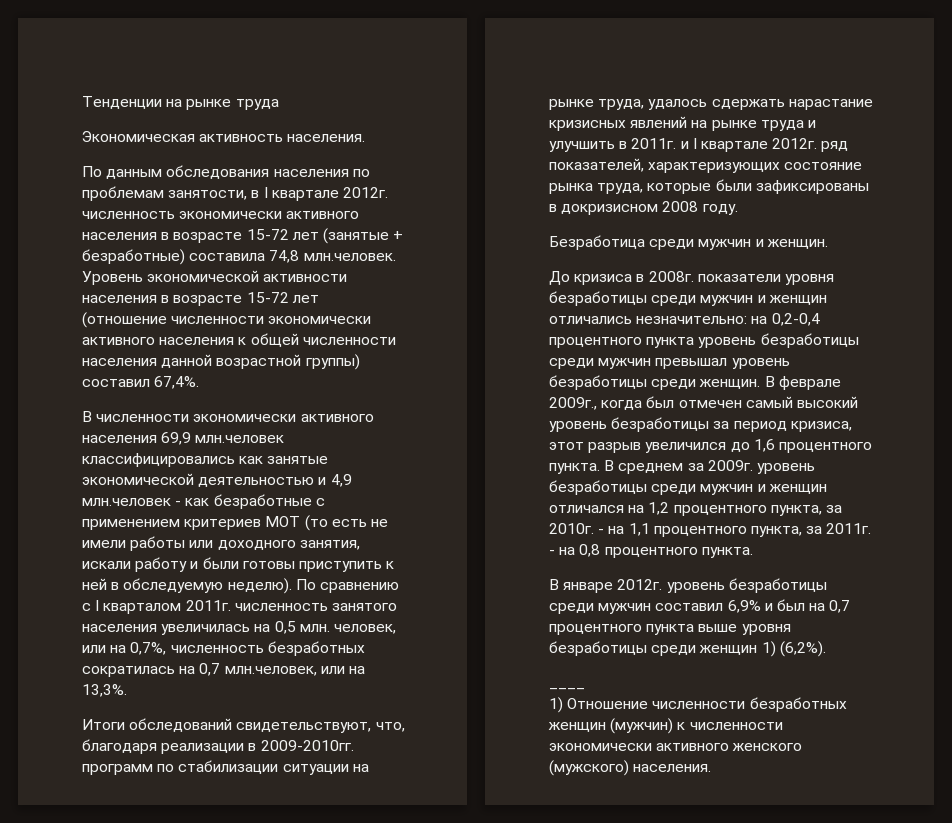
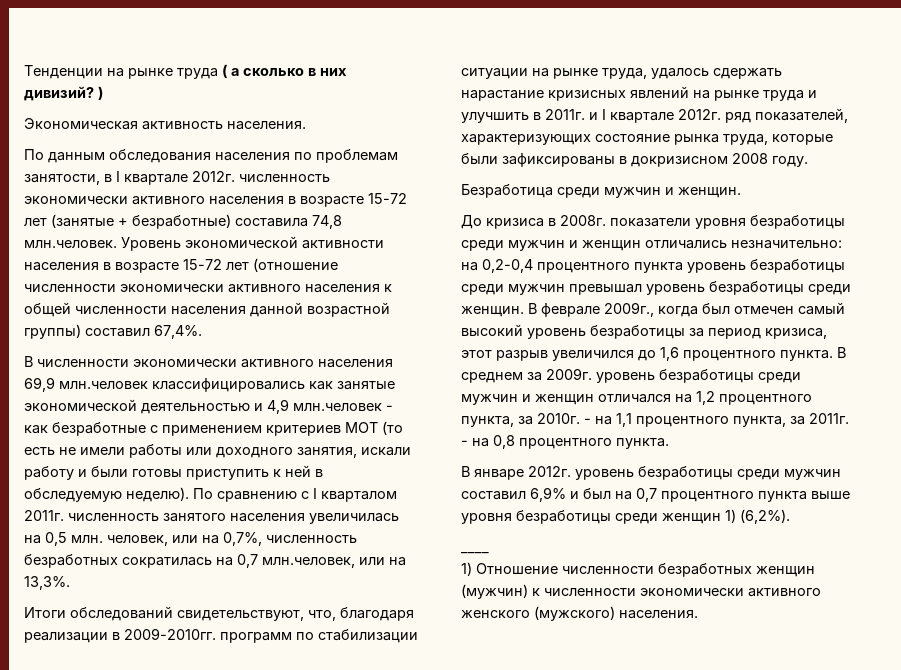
- Тенденции на рынке труда
+ Тенденции на рынке труда ( а сколько в них дивизий? )

